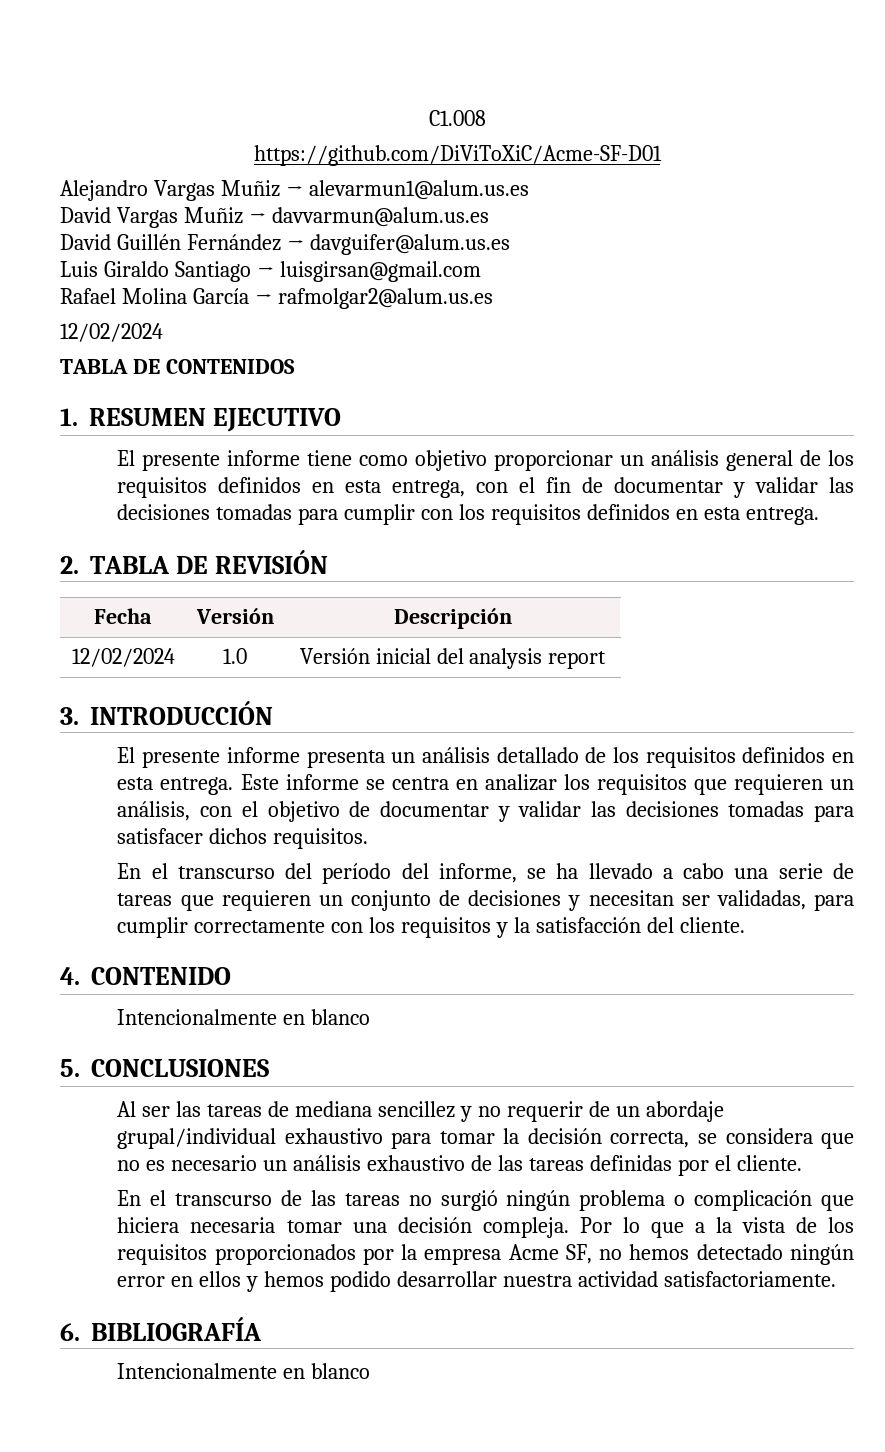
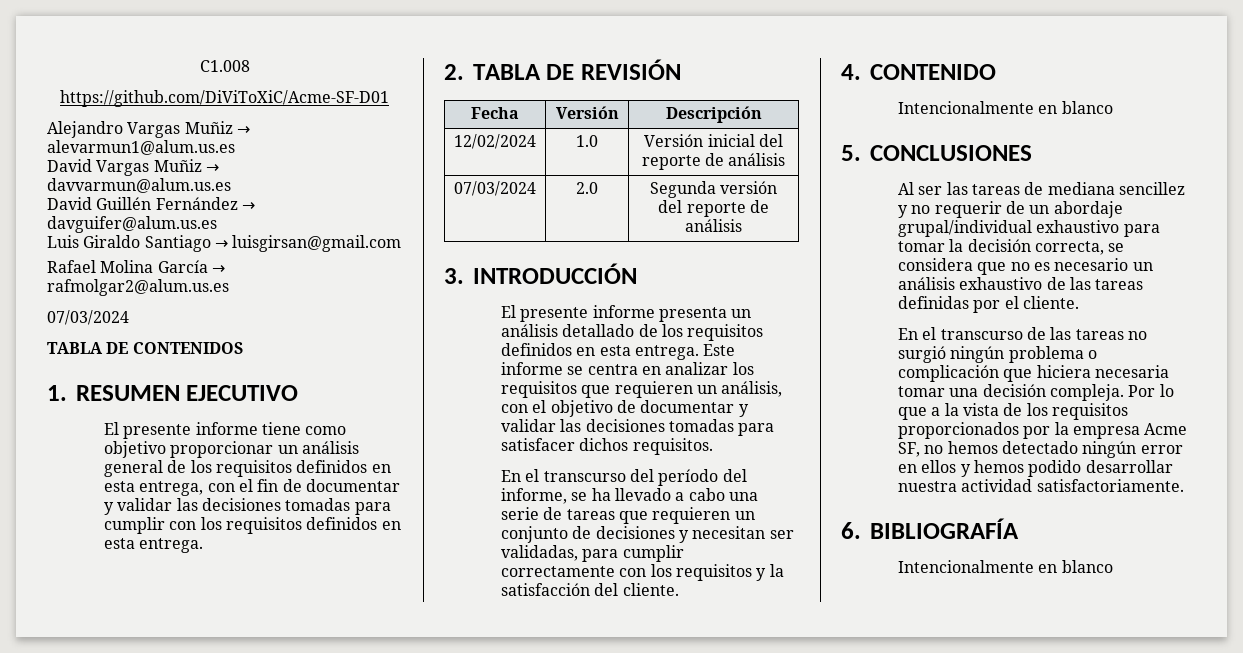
  Rafael Molina García → rafmolgar2@alum.us.es
- 12/02/2024
+ 07/03/2024
- 12/02/2024 | 1.0 | Versión inicial del analysis report
+ 12/02/2024 | 1.0 | Versión inicial del reporte de análisis
+ 07/03/2024 | 2.0 | Segunda versión del reporte de análisis

